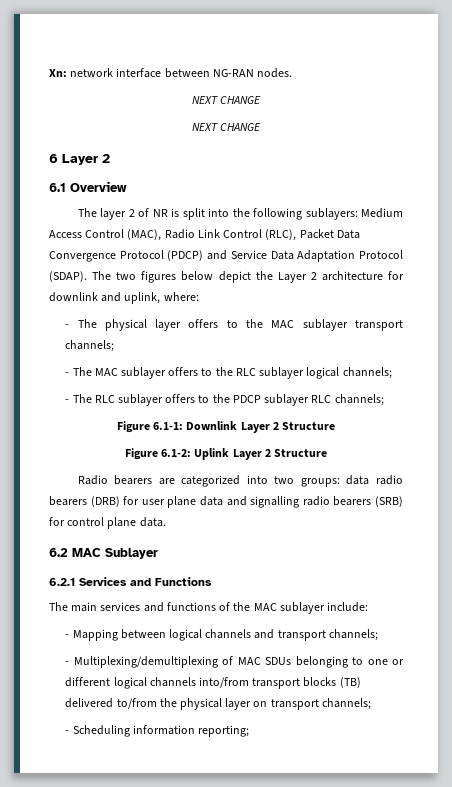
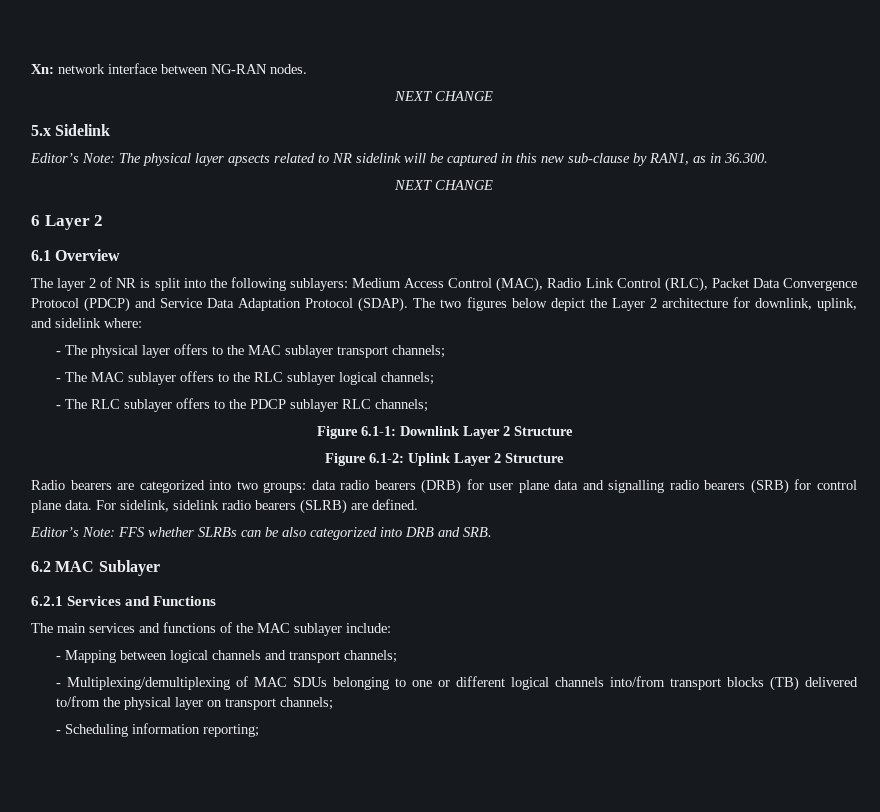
+ 5.x Sidelink
+ Editor’s Note: The physical layer apsects related to NR sidelink will be captured in this new sub-clause by RAN1, as in 36.300.
- The two figures below depict the Layer 2 architecture for downlink and uplink, where:
+ The two figures below depict the Layer 2 architecture for downlink, uplink, and sidelink where:
+ For sidelink, sidelink radio bearers (SLRB) are defined.
+ Editor’s Note: FFS whether SLRBs can be also categorized into DRB and SRB.

